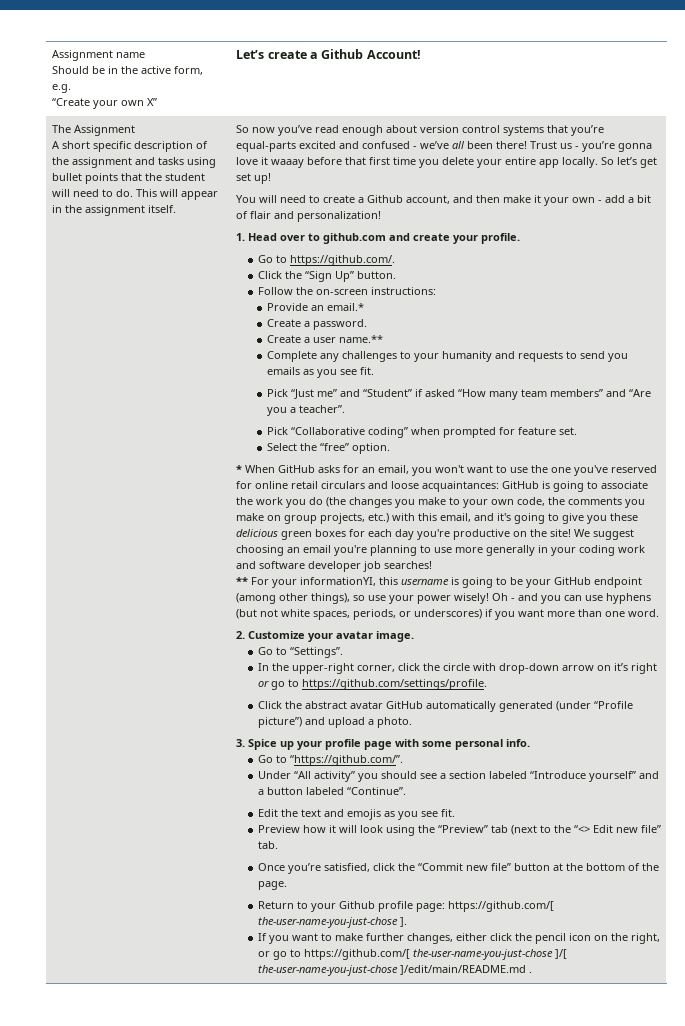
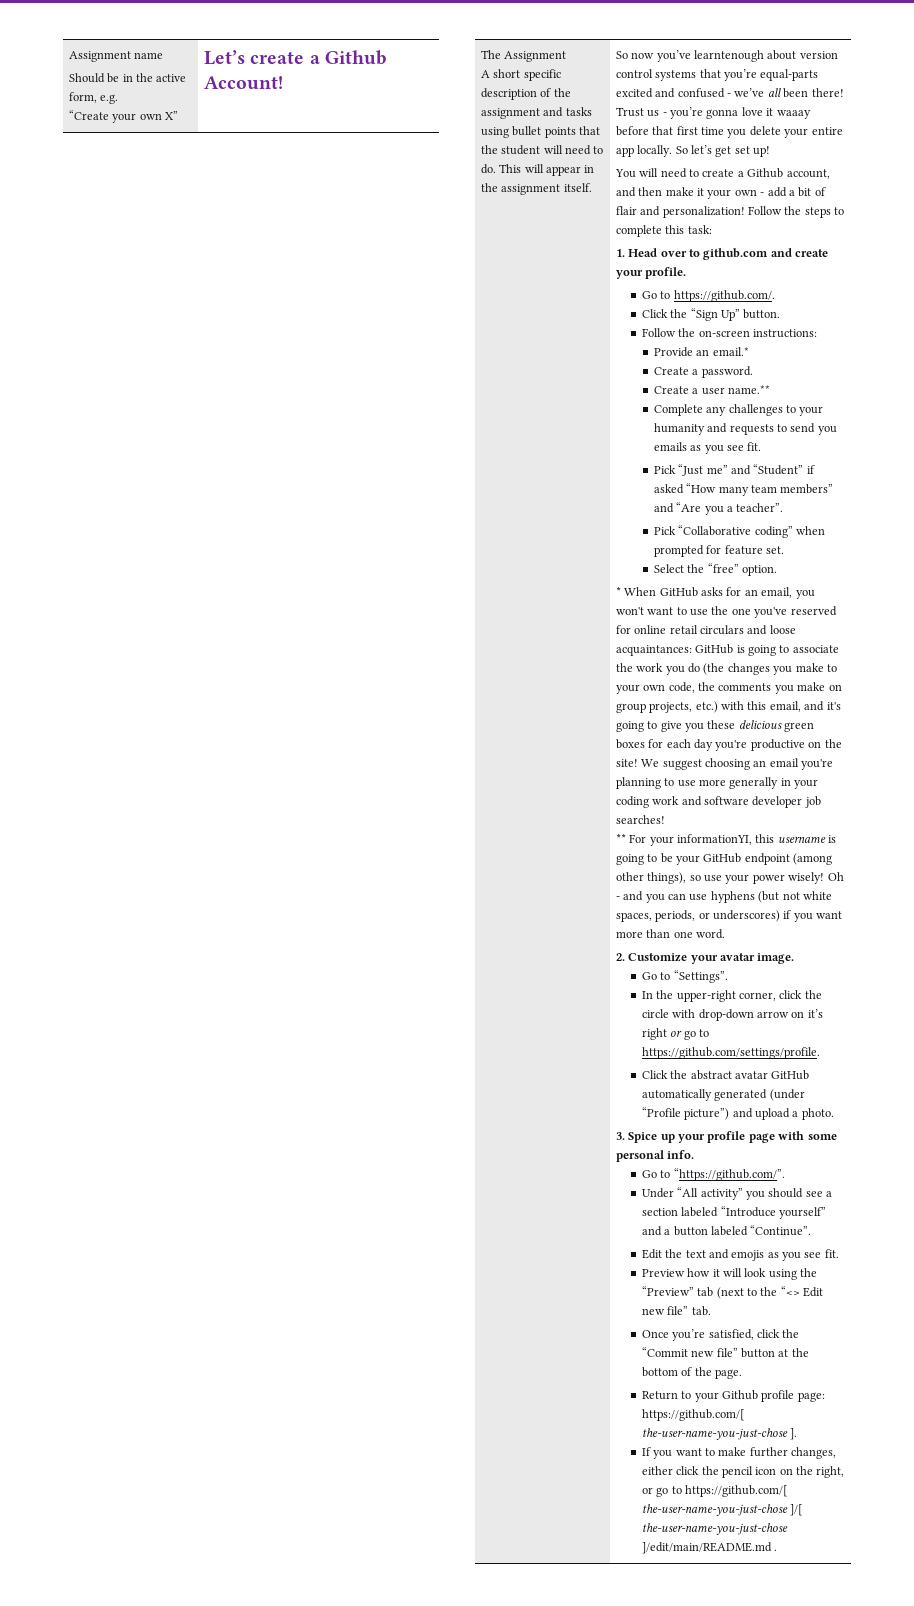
- So now you’ve read enough about version control systems that you’re equal-parts excited and confused - we’ve all been there!
+ So now you’ve learntenough about version control systems that you’re equal-parts excited and confused - we’ve all been there!
+ Follow the steps to complete this task:

